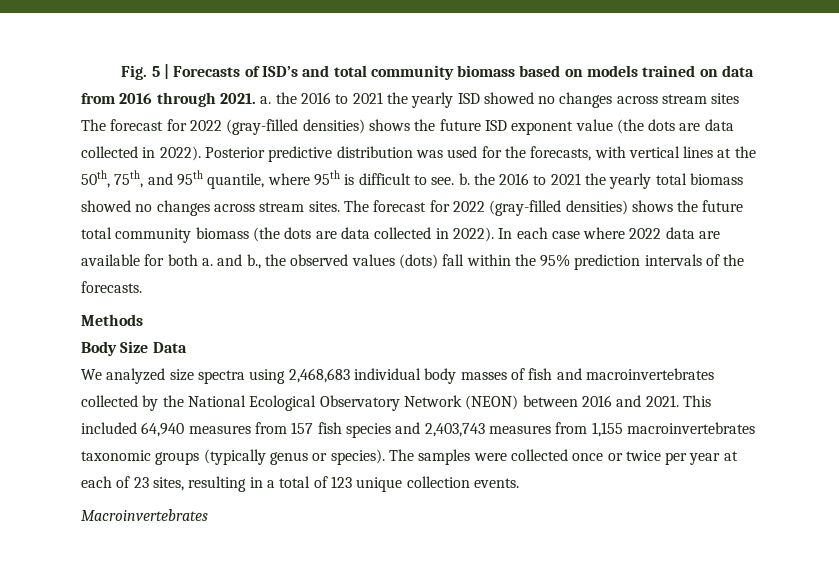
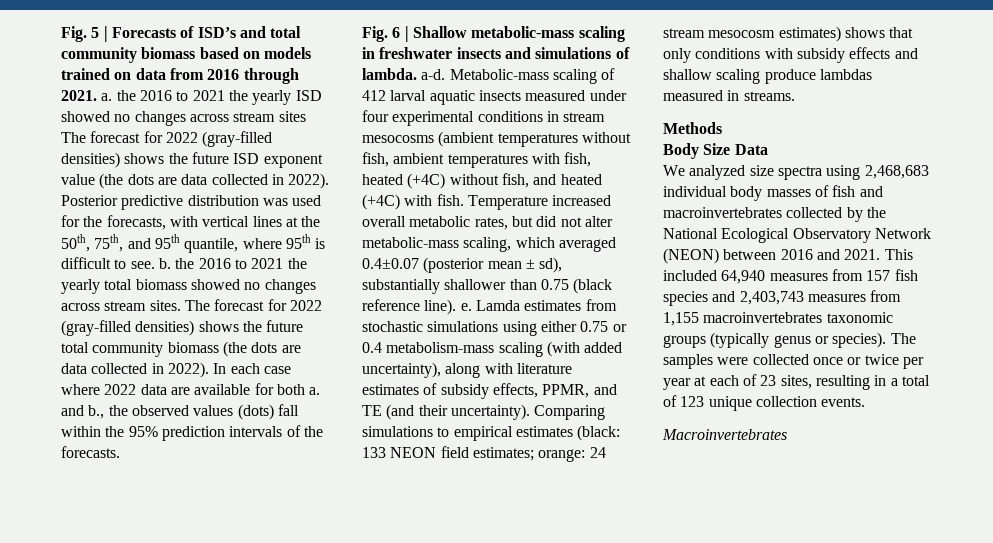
+ Fig. 6 | Shallow metabolic-mass scaling in freshwater insects and simulations of lambda. a-d. Metabolic-mass scaling of 412 larval aquatic insects measured under four experimental conditions in stream mesocosms (ambient temperatures without fish, ambient temperatures with fish, heated (+4C) without fish, and heated (+4C) with fish. Temperature increased overall metabolic rates, but did not alter metabolic-mass scaling, which averaged 0.4±0.07 (posterior mean ± sd), substantially shallower than 0.75 (black reference line). e. Lamda estimates from stochastic simulations using either 0.75 or 0.4 metabolism-mass scaling (with added uncertainty), along with literature estimates of subsidy effects, PPMR, and TE (and their uncertainty). Comparing simulations to empirical estimates (black: 133 NEON field estimates; orange: 24 stream mesocosm estimates) shows that only conditions with subsidy effects and shallow scaling produce lambdas measured in streams.

